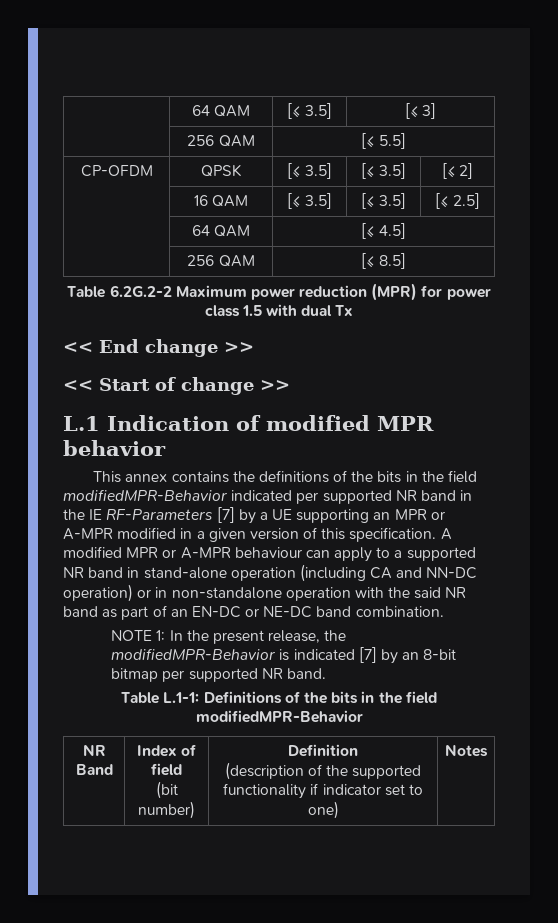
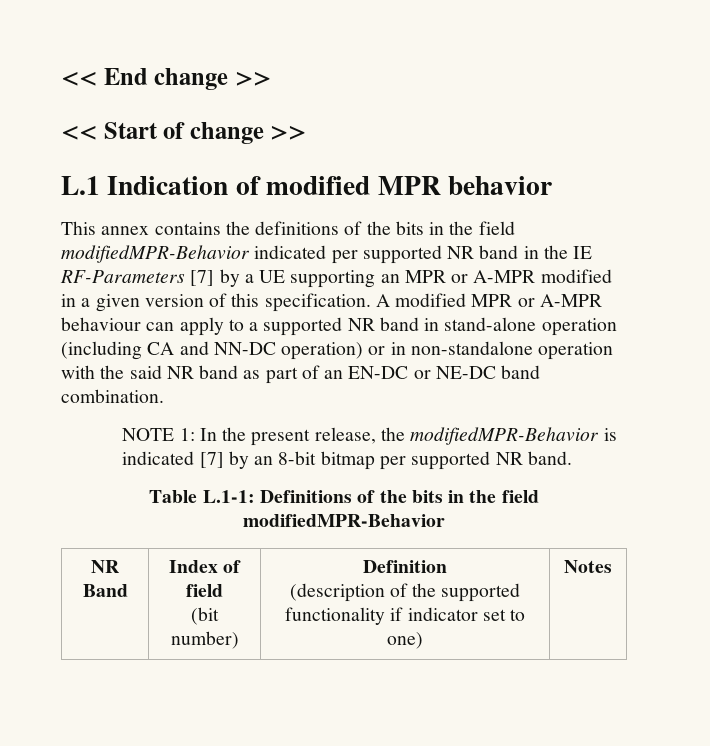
- | 64 QAM | [≤ 3.5] | [≤ 3]
- | 256 QAM | [≤ 5.5]
- CP-OFDM | QPSK | [≤ 3.5] | [≤ 3.5] | [≤ 2]
- | 16 QAM | [≤ 3.5] | [≤ 3.5] | [≤ 2.5]
- | 64 QAM | [≤ 4.5]
- | 256 QAM | [≤ 8.5]
- Table 6.2G.2-2 Maximum power reduction (MPR) for power class 1.5 with dual Tx

